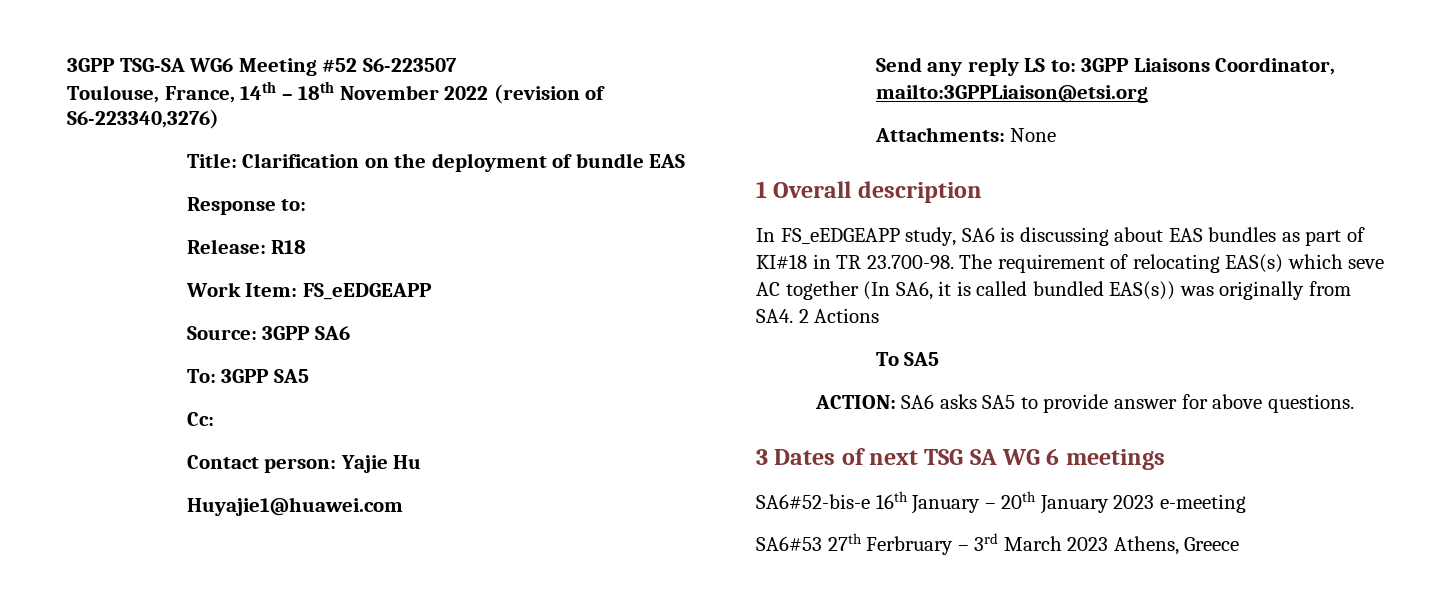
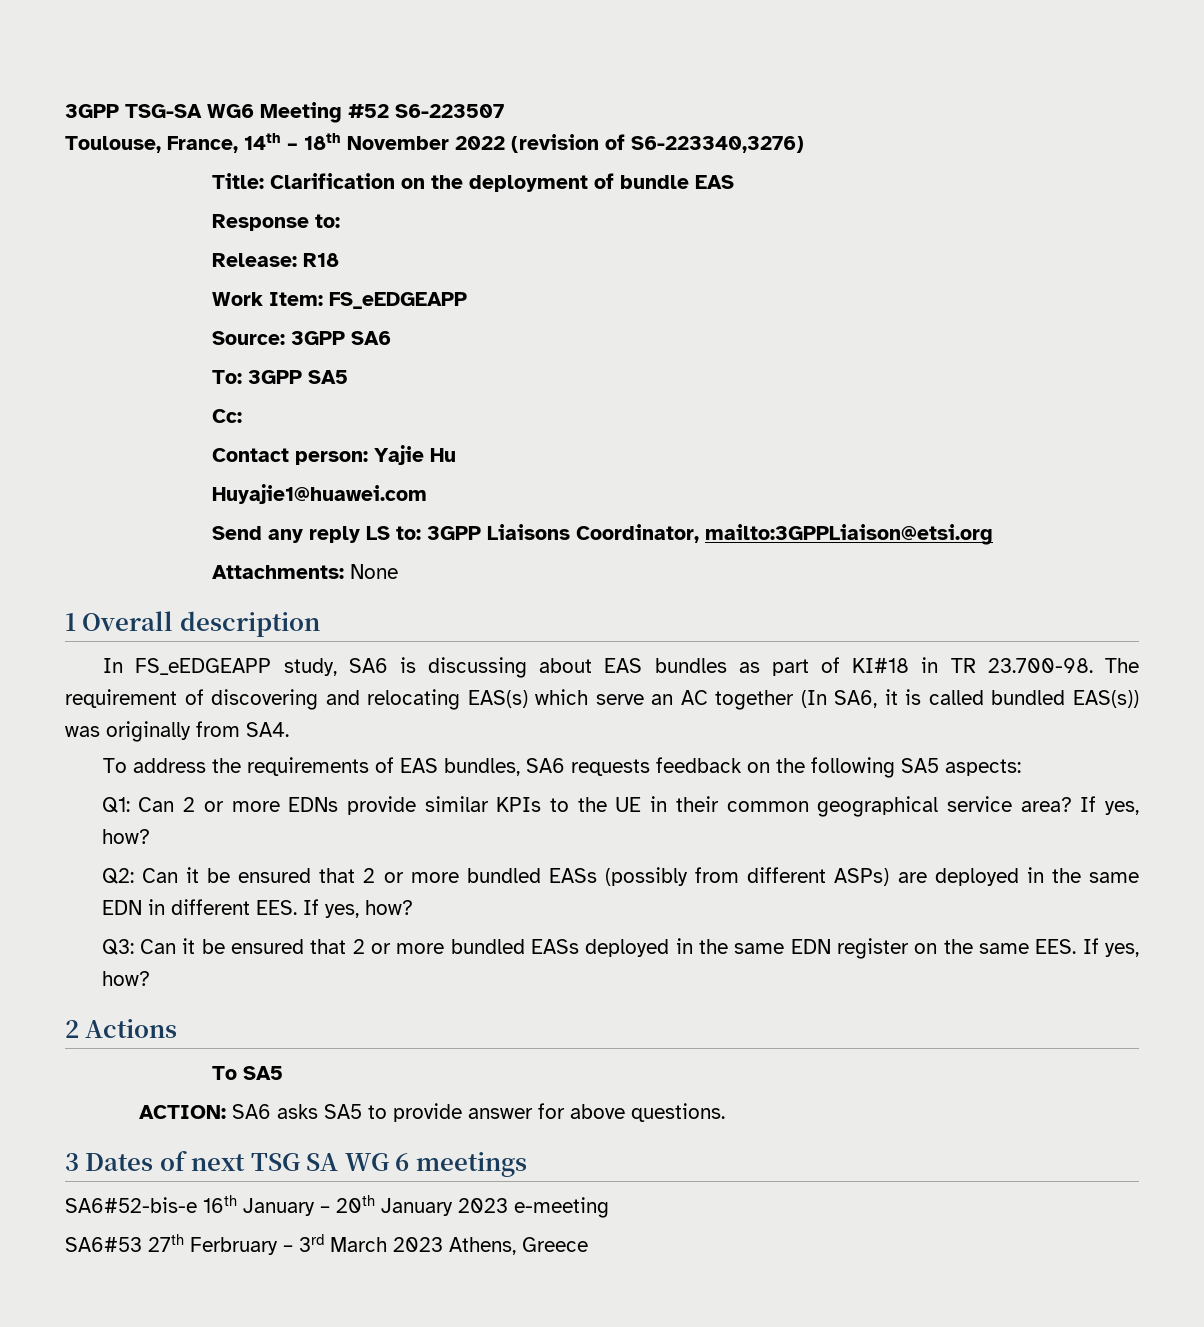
- In FS_eEDGEAPP study, SA6 is discussing about EAS bundles as part of KI#18 in TR 23.700-98. The requirement of relocating EAS(s) which seve AC together (In SA6, it is called bundled EAS(s)) was originally from SA4. 2 Actions
+ In FS_eEDGEAPP study, SA6 is discussing about EAS bundles as part of KI#18 in TR 23.700-98. The requirement of discovering and relocating EAS(s) which serve an AC together (In SA6, it is called bundled EAS(s)) was originally from SA4.
+ To address the requirements of EAS bundles, SA6 requests feedback on the following SA5 aspects:
+ Q1: Can 2 or more EDNs provide similar KPIs to the UE in their common geographical service area? If yes, how?
+ Q2: Can it be ensured that 2 or more bundled EASs (possibly from different ASPs) are deployed in the same EDN in different EES. If yes, how?
+ Q3: Can it be ensured that 2 or more bundled EASs deployed in the same EDN register on the same EES. If yes, how?
+ 2 Actions

